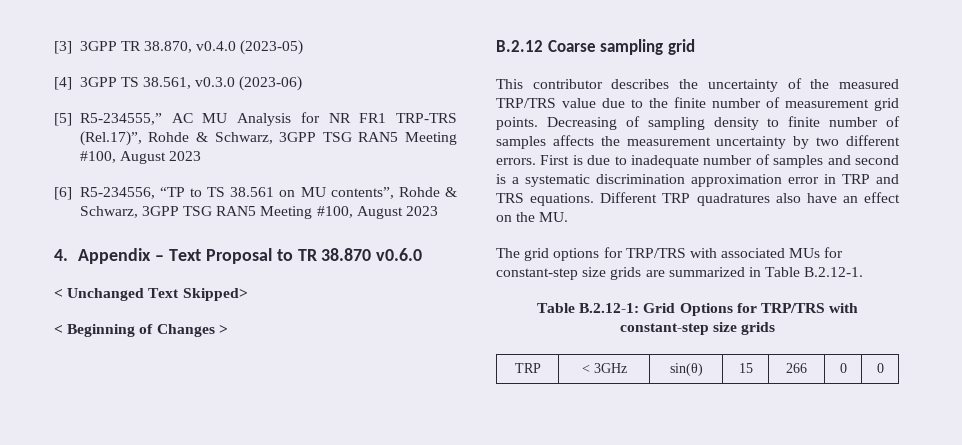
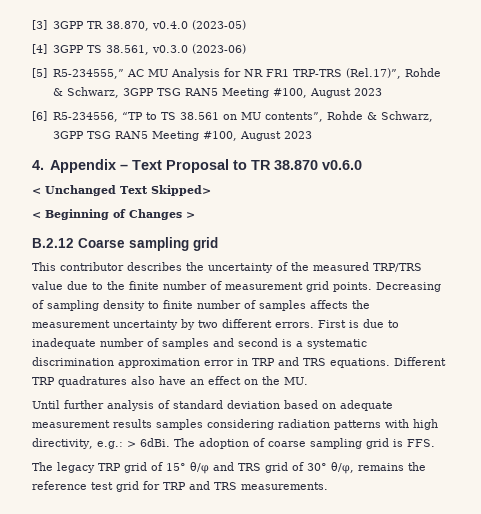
- The grid options for TRP/TRS with associated MUs for constant-step size grids are summarized in Table B.2.12-1.
- Table B.2.12-1: Grid Options for TRP/TRS with constant-step size grids
- TRP | < 3GHz | sin(θ) | 15 | 266 | 0 | 0
+ Until further analysis of standard deviation based on adequate measurement results samples considering radiation patterns with high directivity, e.g.: > 6dBi. The adoption of coarse sampling grid is FFS.
+ The legacy TRP grid of 15° θ/φ and TRS grid of 30° θ/φ, remains the reference test grid for TRP and TRS measurements.

